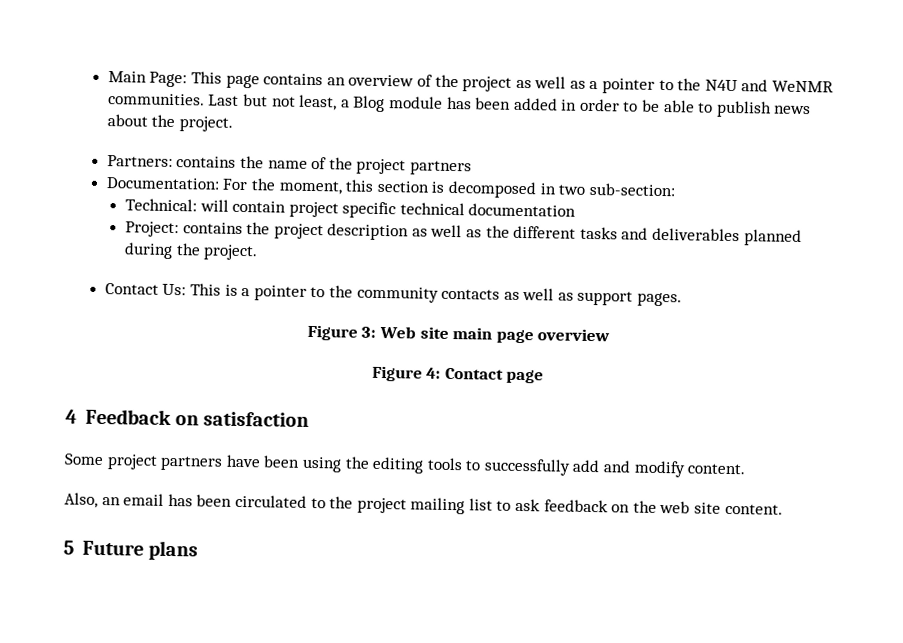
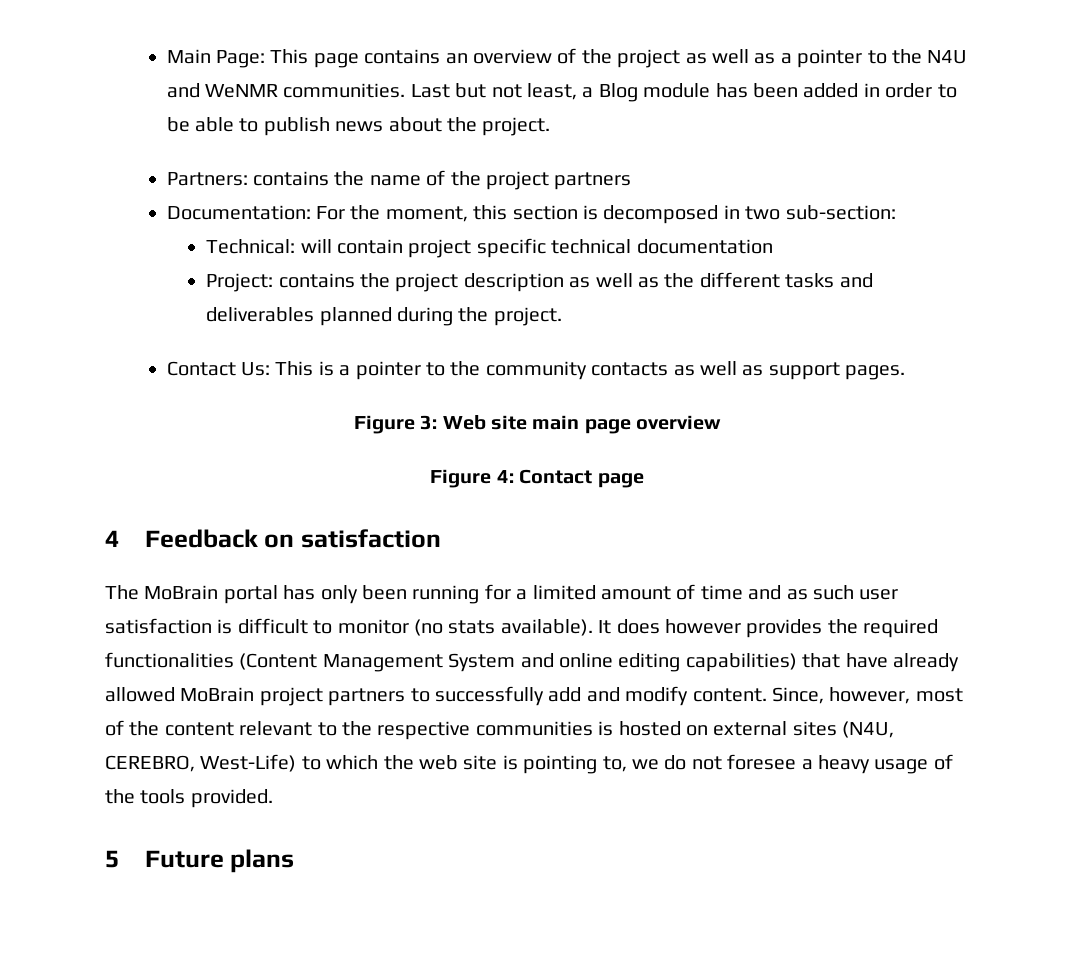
- Some project partners have been using the editing tools to successfully add and modify content.
- Also, an email has been circulated to the project mailing list to ask feedback on the web site content.
+ The MoBrain portal has only been running for a limited amount of time and as such user satisfaction is difficult to monitor (no stats available). It does however provides the required functionalities (Content Management System and online editing capabilities) that have already allowed MoBrain project partners to successfully add and modify content. Since, however, most of the content relevant to the respective communities is hosted on external sites (N4U, CEREBRO, West-Life) to which the web site is pointing to, we do not foresee a heavy usage of the tools provided.

